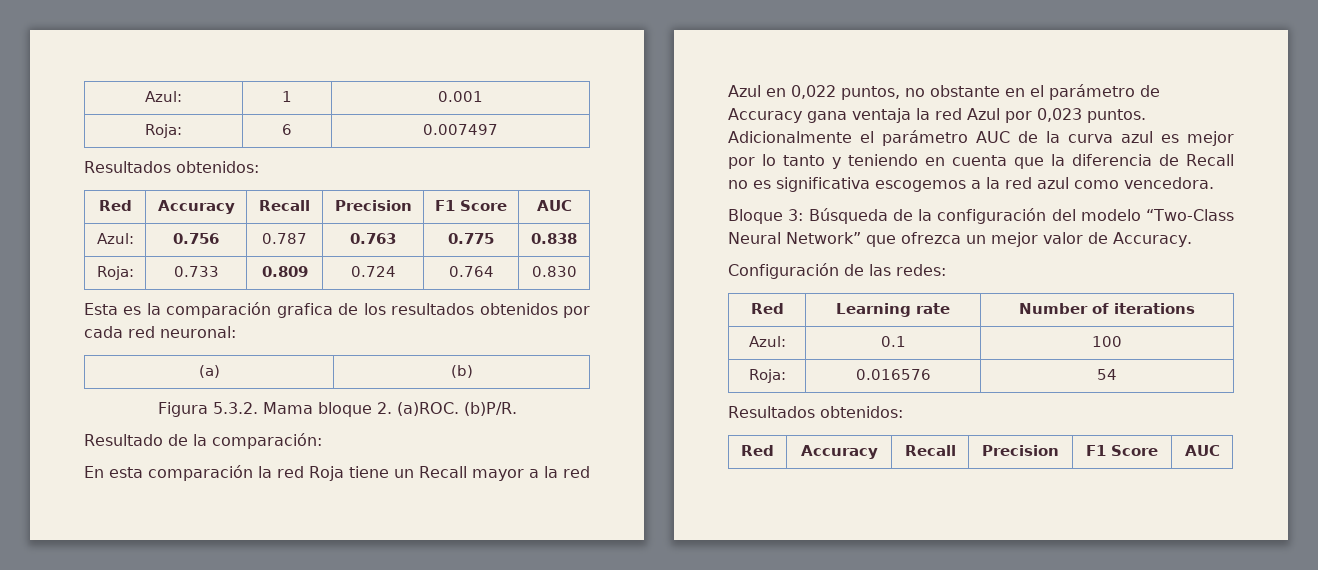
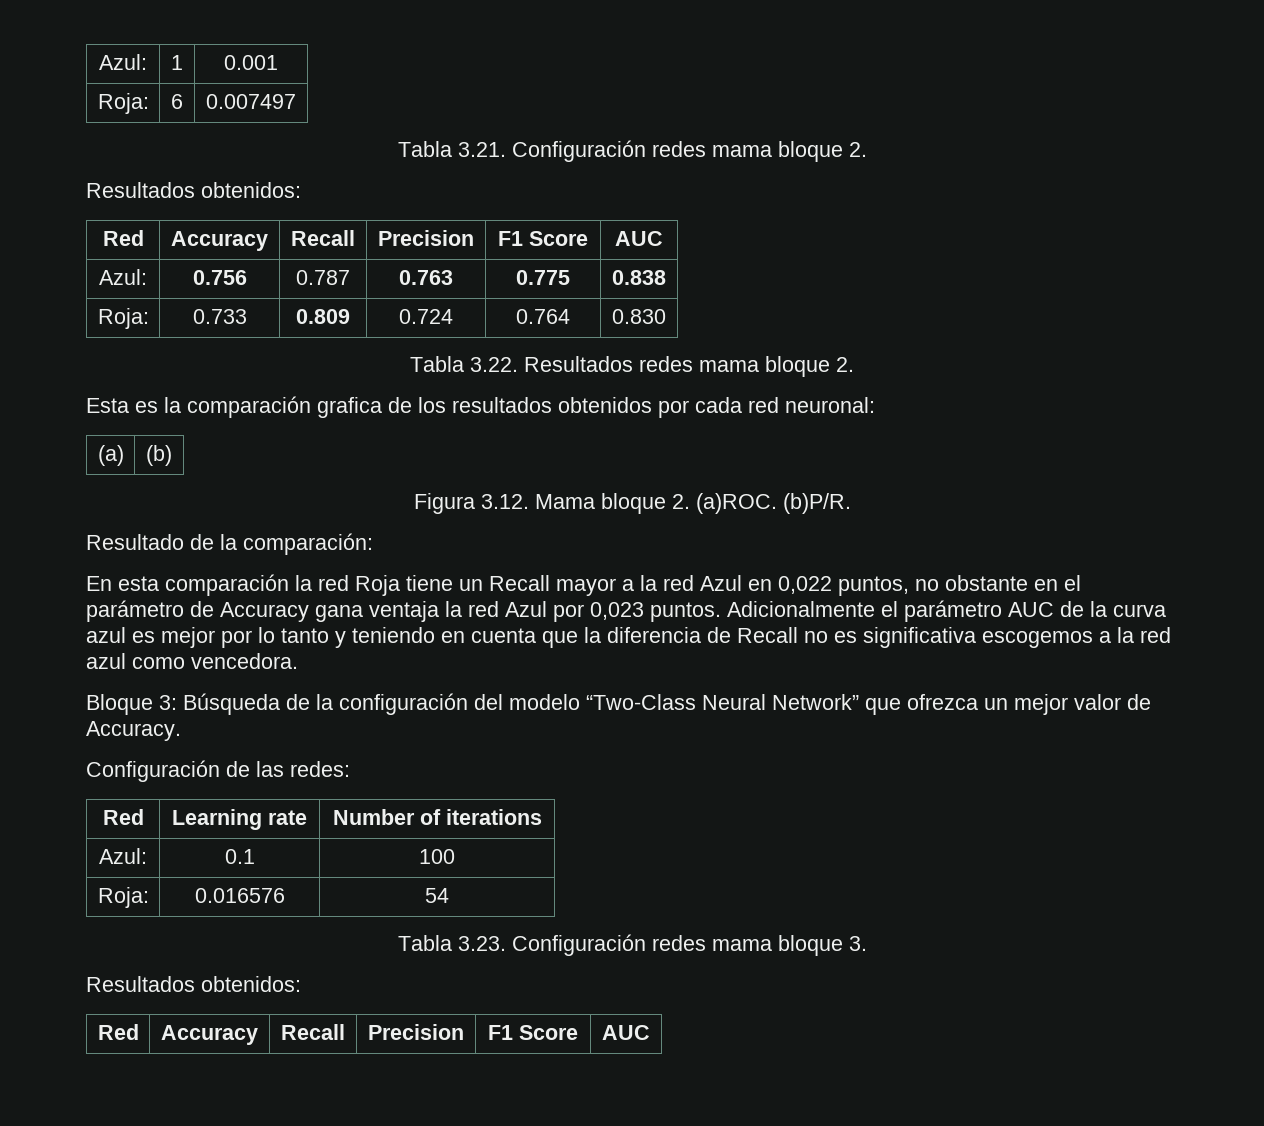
+ Tabla 3.21. Configuración redes mama bloque 2.
+ Tabla 3.22. Resultados redes mama bloque 2.
- Figura 5.3.2. Mama bloque 2. (a)ROC.
+ Figura 3.12. Mama bloque 2. (a)ROC.
+ Tabla 3.23. Configuración redes mama bloque 3.

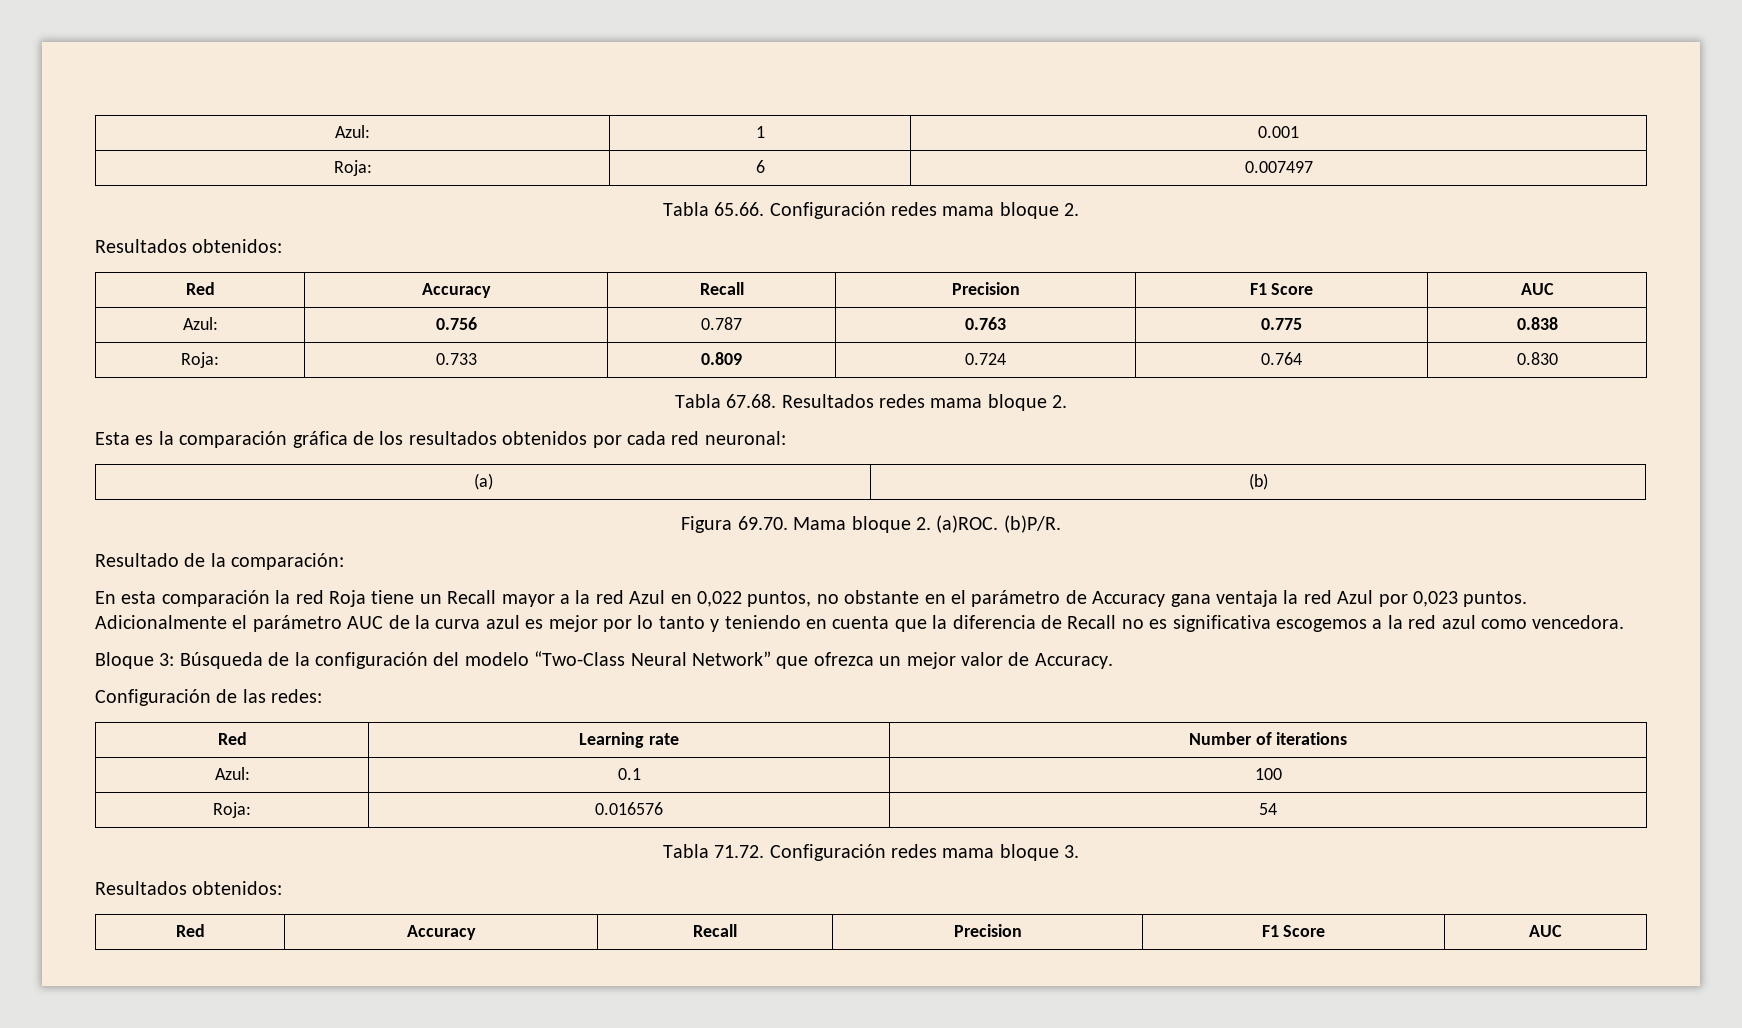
- Tabla 3.21. Configuración redes mama bloque 2.
+ Tabla 65.66. Configuración redes mama bloque 2.
- Tabla 3.22. Resultados redes mama bloque 2.
+ Tabla 67.68. Resultados redes mama bloque 2.
- Esta es la comparación grafica de los resultados obtenidos por cada red neuronal:
+ Esta es la comparación gráfica de los resultados obtenidos por cada red neuronal:
- Figura 3.12. Mama bloque 2. (a)ROC.
+ Figura 69.70. Mama bloque 2. (a)ROC.
- Tabla 3.23. Configuración redes mama bloque 3.
+ Tabla 71.72. Configuración redes mama bloque 3.

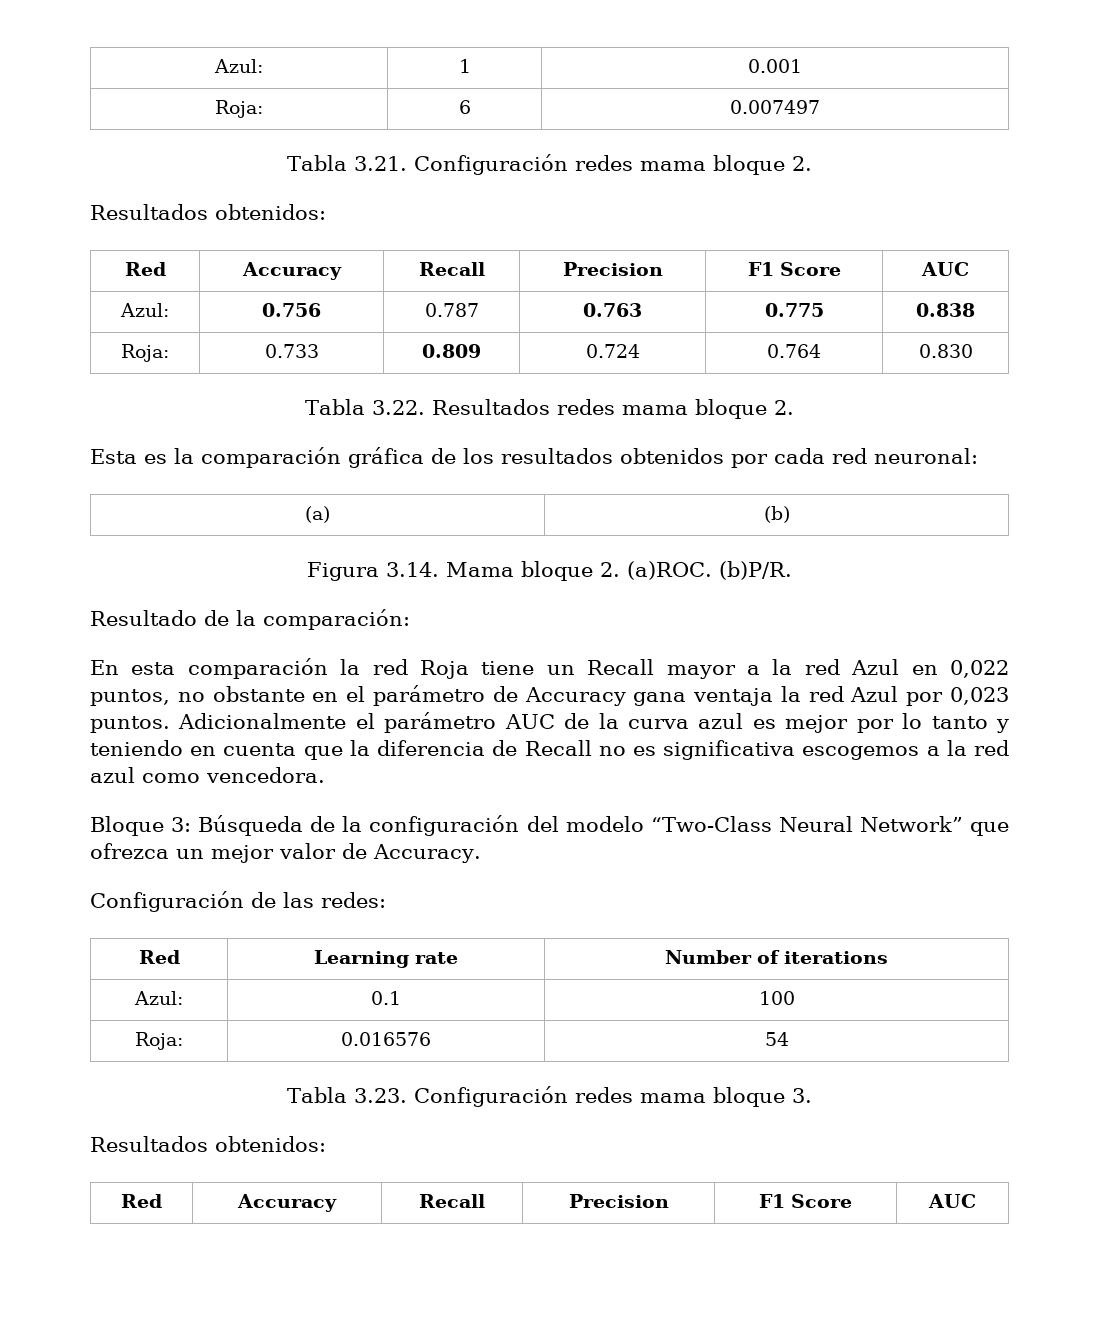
- Tabla 65.66. Configuración redes mama bloque 2.
+ Tabla 3.21. Configuración redes mama bloque 2.
- Tabla 67.68. Resultados redes mama bloque 2.
+ Tabla 3.22. Resultados redes mama bloque 2.
- Figura 69.70. Mama bloque 2. (a)ROC.
+ Figura 3.14. Mama bloque 2. (a)ROC.
- Tabla 71.72. Configuración redes mama bloque 3.
+ Tabla 3.23. Configuración redes mama bloque 3.

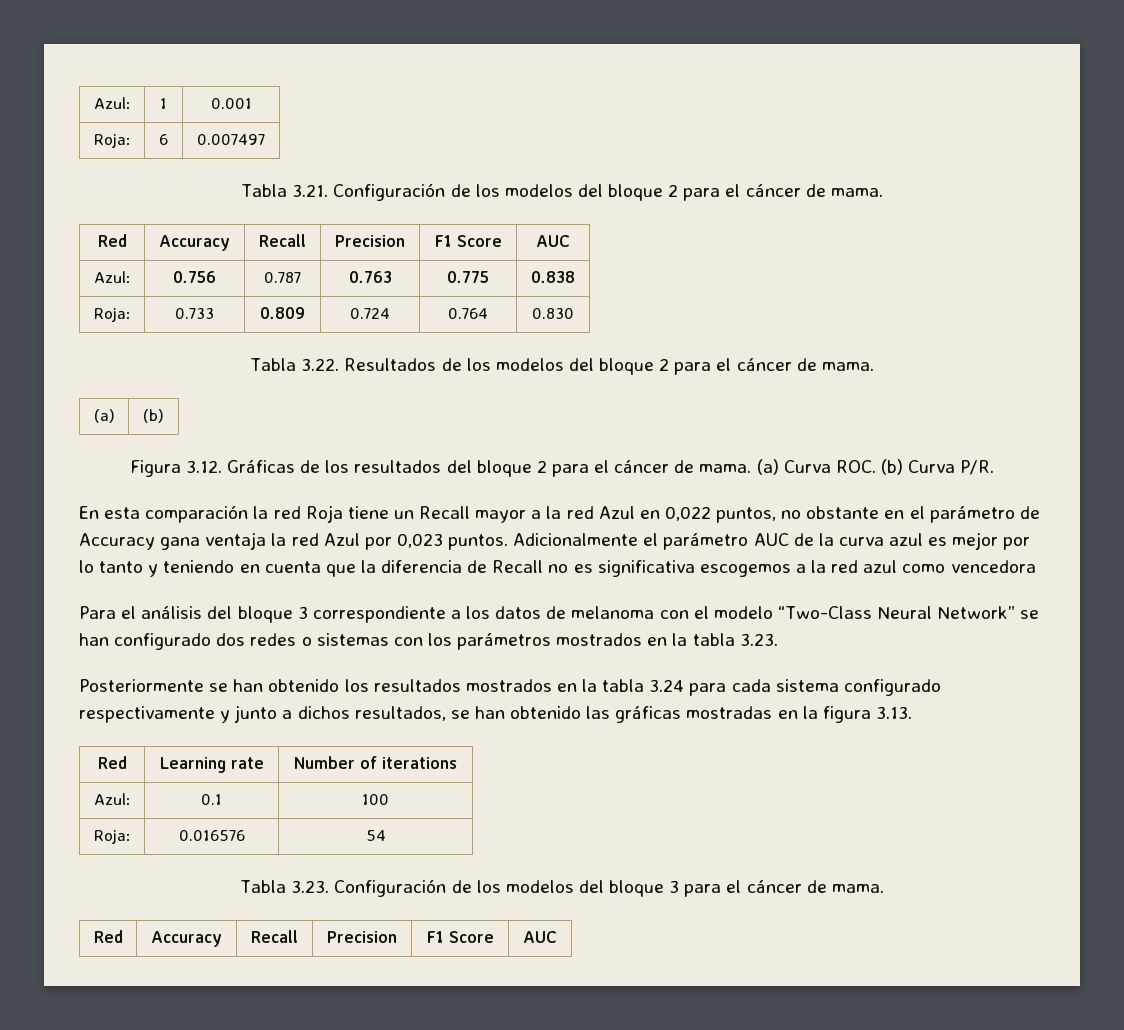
- Tabla 3.21. Configuración redes mama bloque 2.
- Resultados obtenidos:
+ Tabla 3.21. Configuración de los modelos del bloque 2 para el cáncer de mama.
- Tabla 3.22. Resultados redes mama bloque 2.
- Esta es la comparación gráfica de los resultados obtenidos por cada red neuronal:
+ Tabla 3.22. Resultados de los modelos del bloque 2 para el cáncer de mama.
  (a) | (b)
- Figura 3.14. Mama bloque 2. (a)ROC. (b)P/R.
- Resultado de la comparación:
+ Figura 3.12. Gráficas de los resultados del bloque 2 para el cáncer de mama. (a) Curva ROC. (b) Curva P/R.
- Adicionalmente el parámetro AUC de la curva azul es mejor por lo tanto y teniendo en cuenta que la diferencia de Recall no es significativa escogemos a la red azul como vencedora.
- Bloque 3: Búsqueda de la configuración del modelo “Two-Class Neural Network” que ofrezca un mejor valor de Accuracy.
- Configuración de las redes:
+ Adicionalmente el parámetro AUC de la curva azul es mejor por lo tanto y teniendo en cuenta que la diferencia de Recall no es significativa escogemos a la red azul como vencedora
+ Para el análisis del bloque 3 correspondiente a los datos de melanoma con el modelo “Two-Class Neural Network” se han configurado dos redes o sistemas con los parámetros mostrados en la tabla 3.23.
+ Posteriormente se han obtenido los resultados mostrados en la tabla 3.24 para cada sistema configurado respectivamente y junto a dichos resultados, se han obtenido las gráficas mostradas en la figura 3.13.
- Tabla 3.23. Configuración redes mama bloque 3.
- Resultados obtenidos:
+ Tabla 3.23. Configuración de los modelos del bloque 3 para el cáncer de mama.

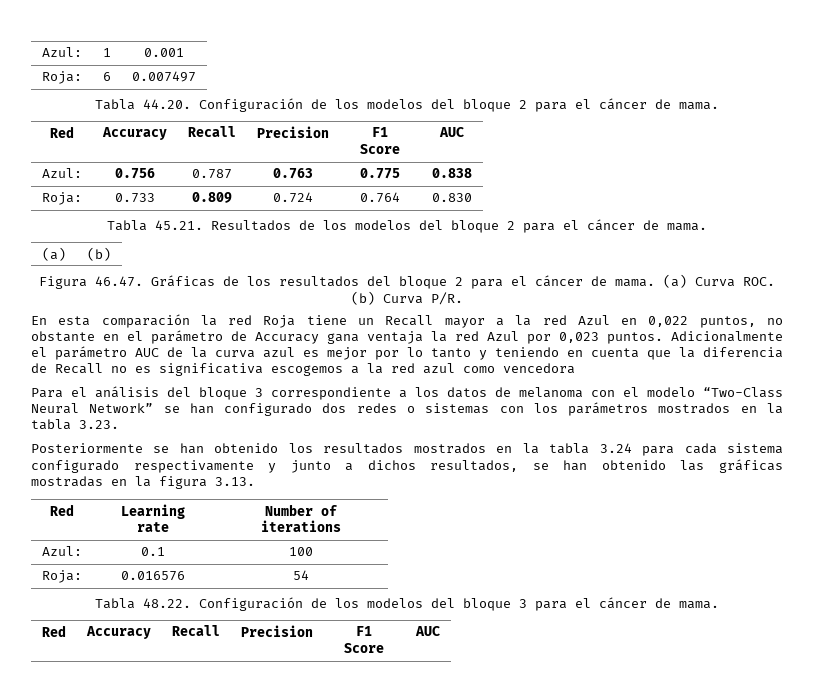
- Tabla 3.21. Configuración de los modelos del bloque 2 para el cáncer de mama.
+ Tabla 44.20. Configuración de los modelos del bloque 2 para el cáncer de mama.
- Tabla 3.22. Resultados de los modelos del bloque 2 para el cáncer de mama.
+ Tabla 45.21. Resultados de los modelos del bloque 2 para el cáncer de mama.
- Figura 3.12. Gráficas de los resultados del bloque 2 para el cáncer de mama.
+ Figura 46.47. Gráficas de los resultados del bloque 2 para el cáncer de mama.
- Tabla 3.23. Configuración de los modelos del bloque 3 para el cáncer de mama.
+ Tabla 48.22. Configuración de los modelos del bloque 3 para el cáncer de mama.

